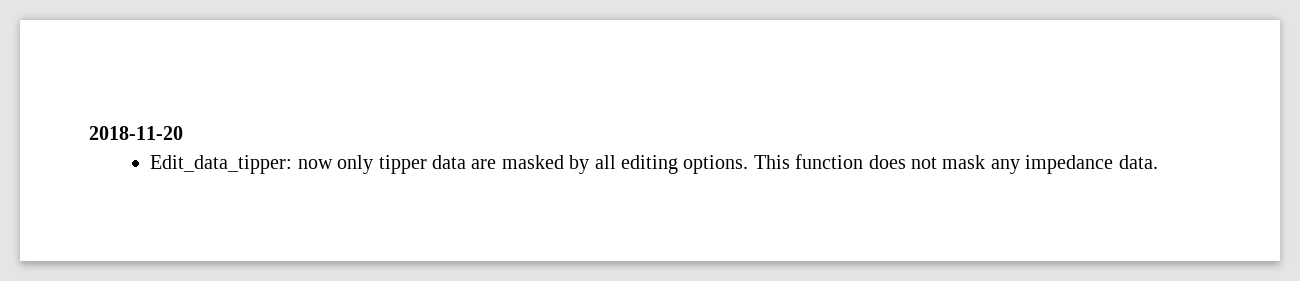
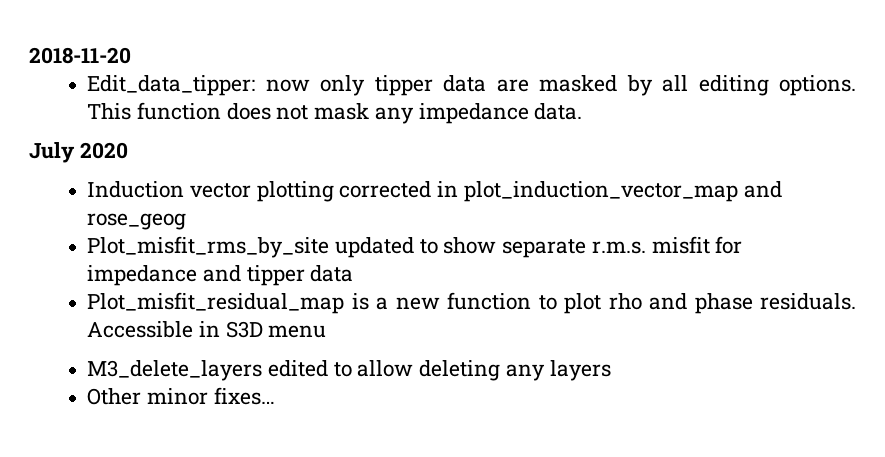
+ July 2020
+ Induction vector plotting corrected in plot_induction_vector_map and rose_geog
+ Plot_misfit_rms_by_site updated to show separate r.m.s. misfit for impedance and tipper data
+ Plot_misfit_residual_map is a new function to plot rho and phase residuals. Accessible in S3D menu
+ M3_delete_layers edited to allow deleting any layers
+ Other minor fixes…

